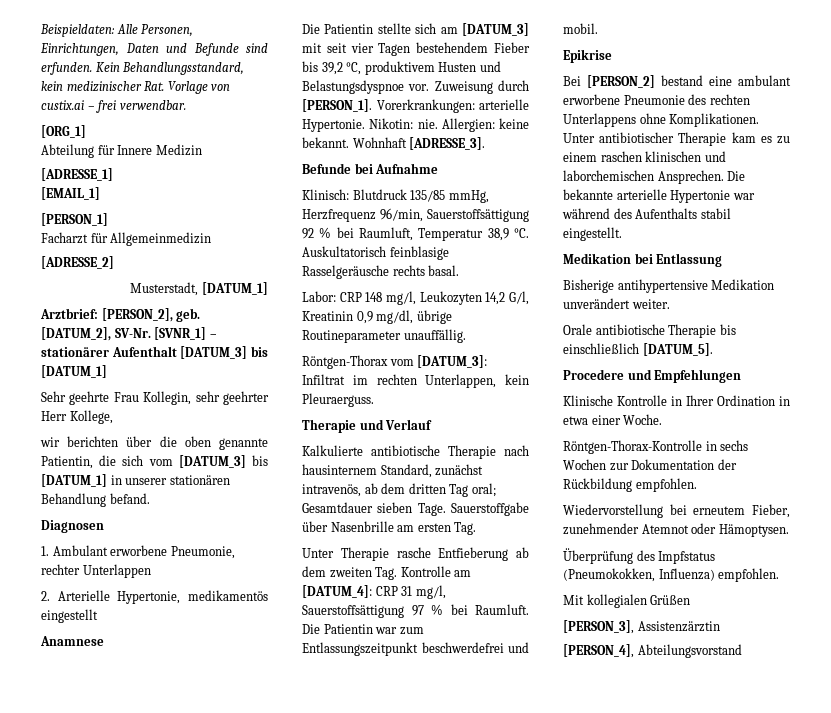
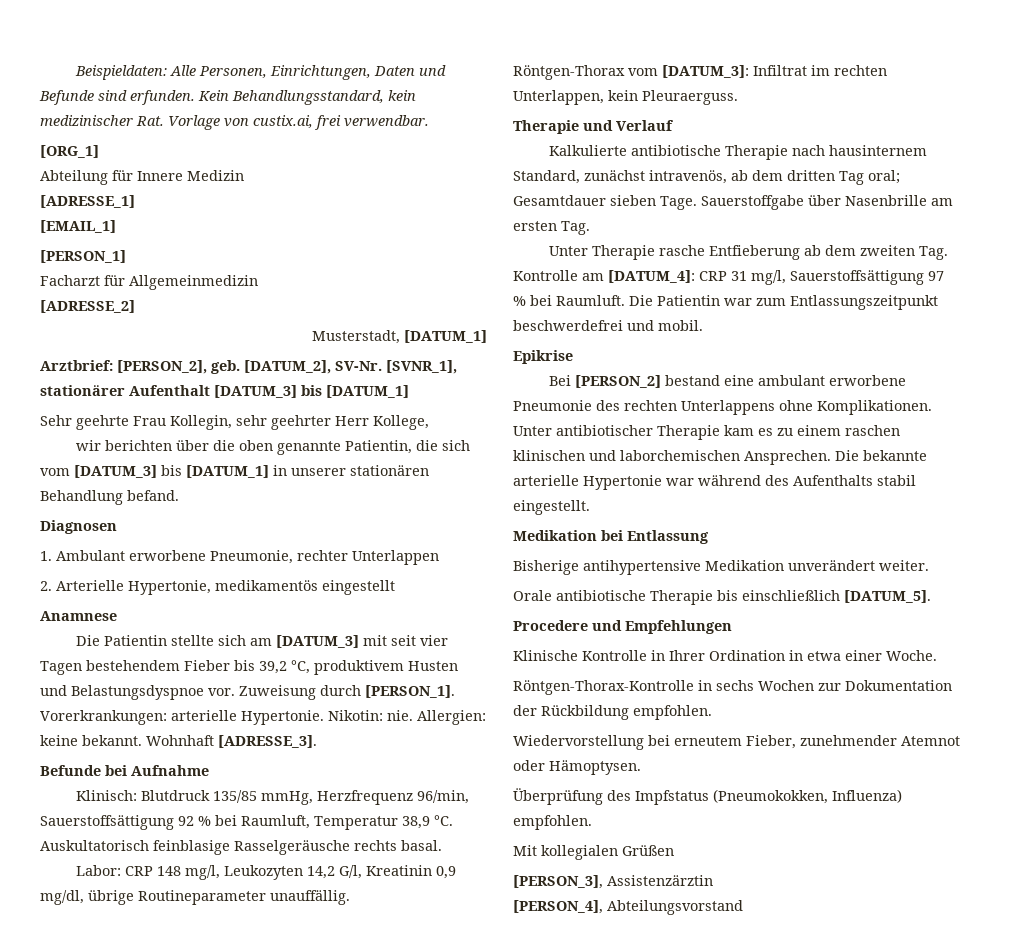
- Kein Behandlungsstandard, kein medizinischer Rat. Vorlage von custix.ai – frei verwendbar.
+ Kein Behandlungsstandard, kein medizinischer Rat. Vorlage von custix.ai, frei verwendbar.
- [SVNR_1] – stationärer Aufenthalt [DATUM_3] bis [DATUM_1]
+ [SVNR_1], stationärer Aufenthalt [DATUM_3] bis [DATUM_1]

